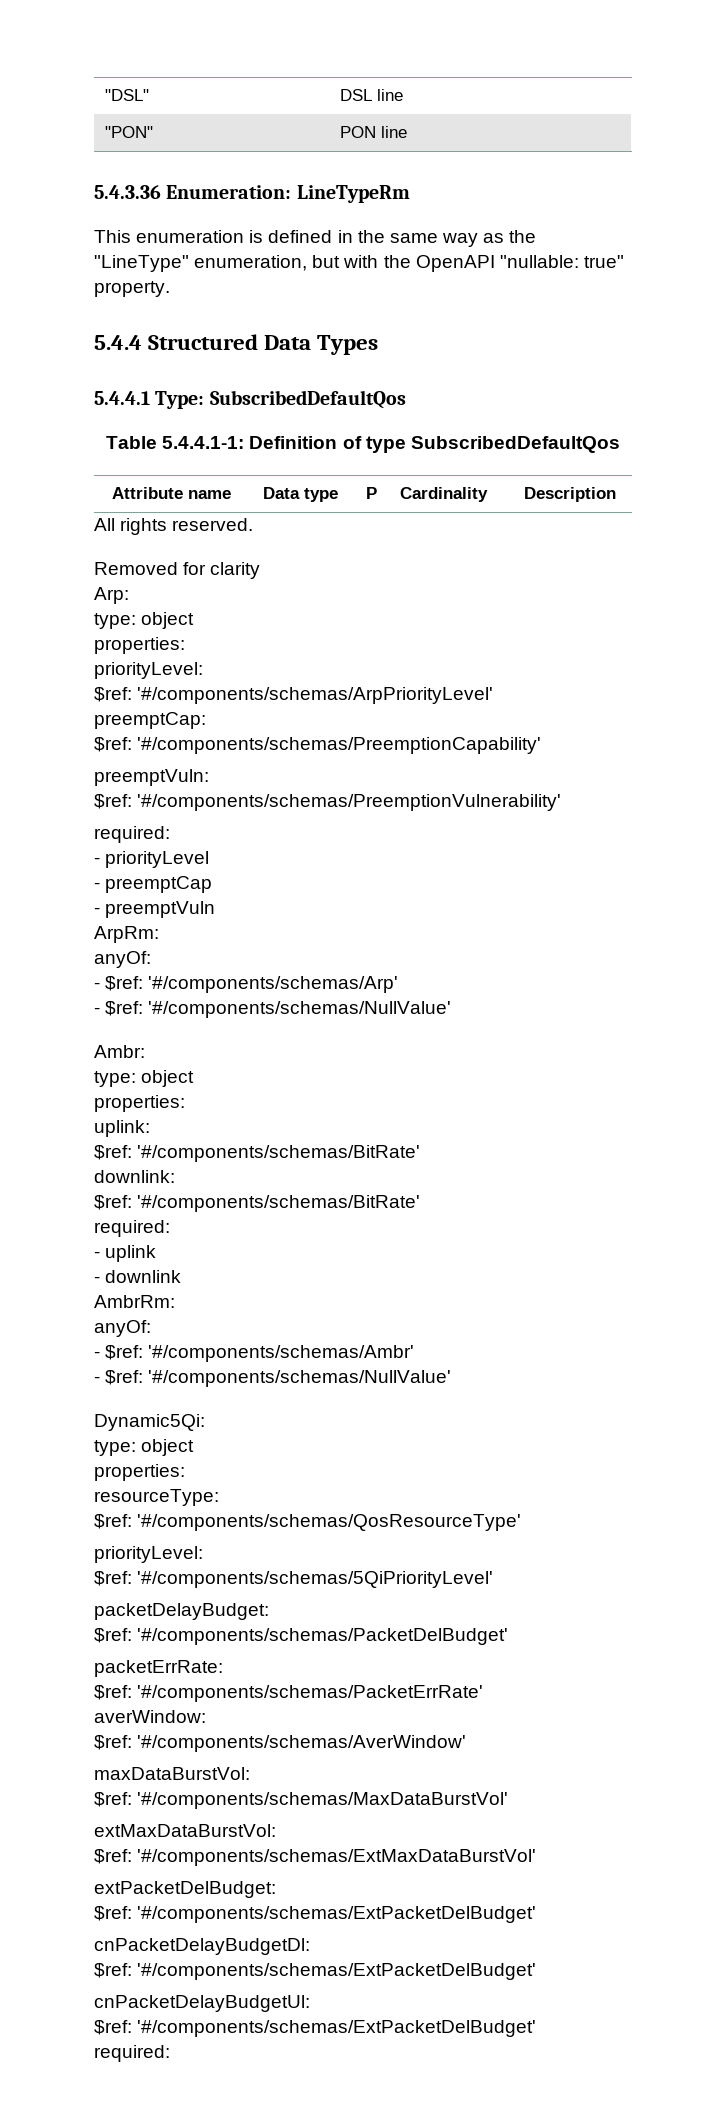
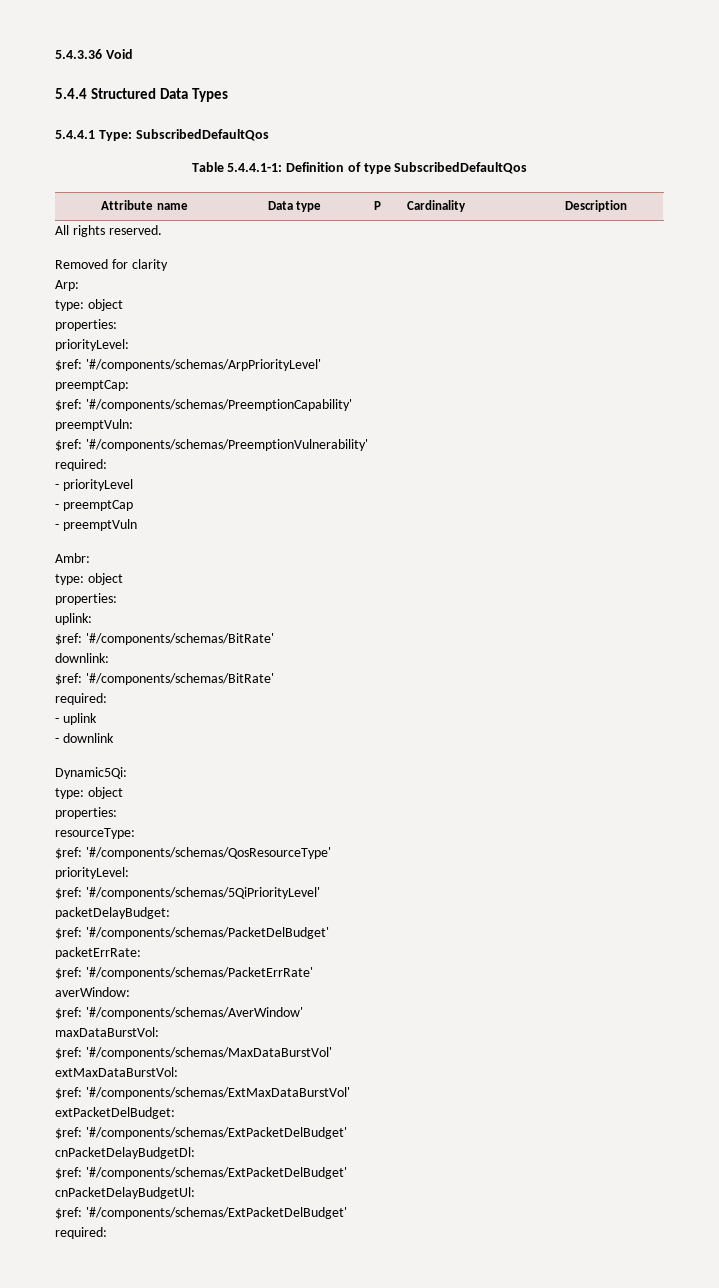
- "DSL" | DSL line
- "PON" | PON line
- 5.4.3.36 Enumeration: LineTypeRm
- This enumeration is defined in the same way as the "LineType" enumeration, but with the OpenAPI "nullable: true" property.
+ 5.4.3.36 Void
- ArpRm:
- anyOf:
- - $ref: '#/components/schemas/Arp'
- - $ref: '#/components/schemas/NullValue'
- AmbrRm:
- anyOf:
- - $ref: '#/components/schemas/Ambr'
- - $ref: '#/components/schemas/NullValue'

